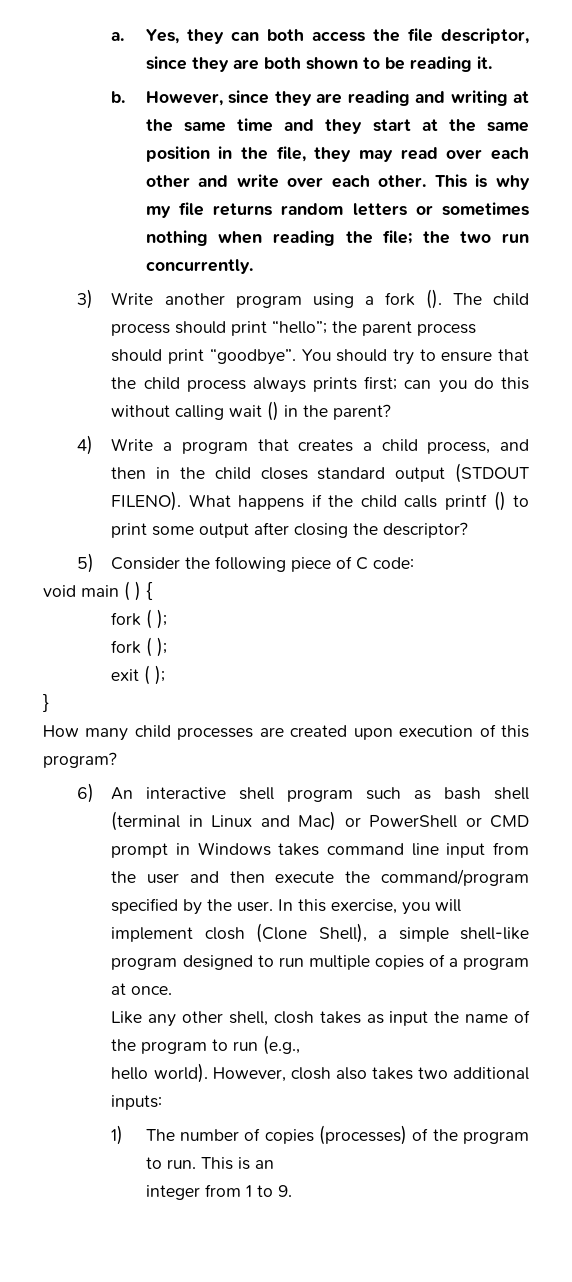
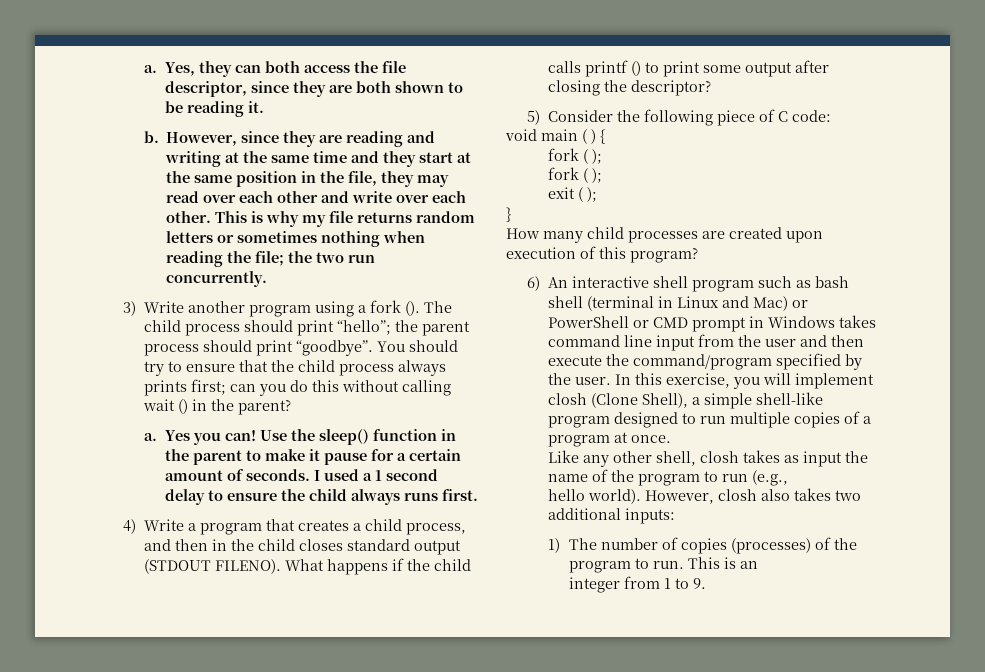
+ a. Yes you can! Use the sleep() function in the parent to make it pause for a certain amount of seconds. I used a 1 second delay to ensure the child always runs first.

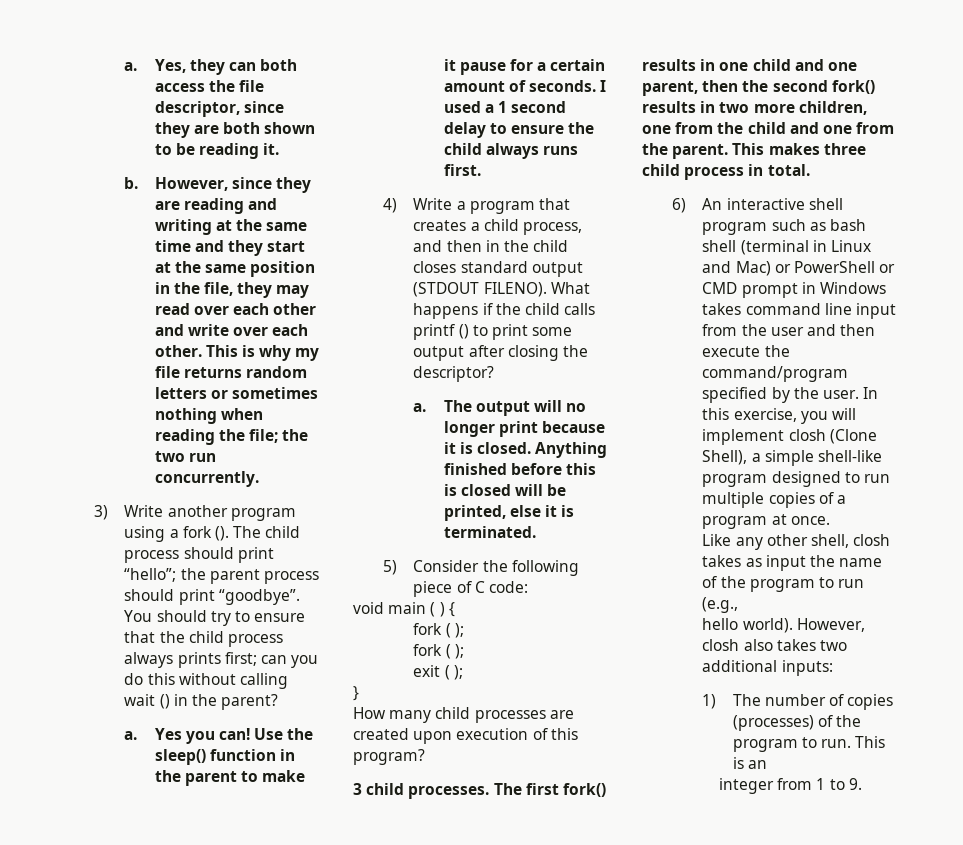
+ a. The output will no longer print because it is closed. Anything finished before this is closed will be printed, else it is terminated.
+ 3 child processes. The first fork() results in one child and one parent, then the second fork() results in two more children, one from the child and one from the parent. This makes three child process in total.

